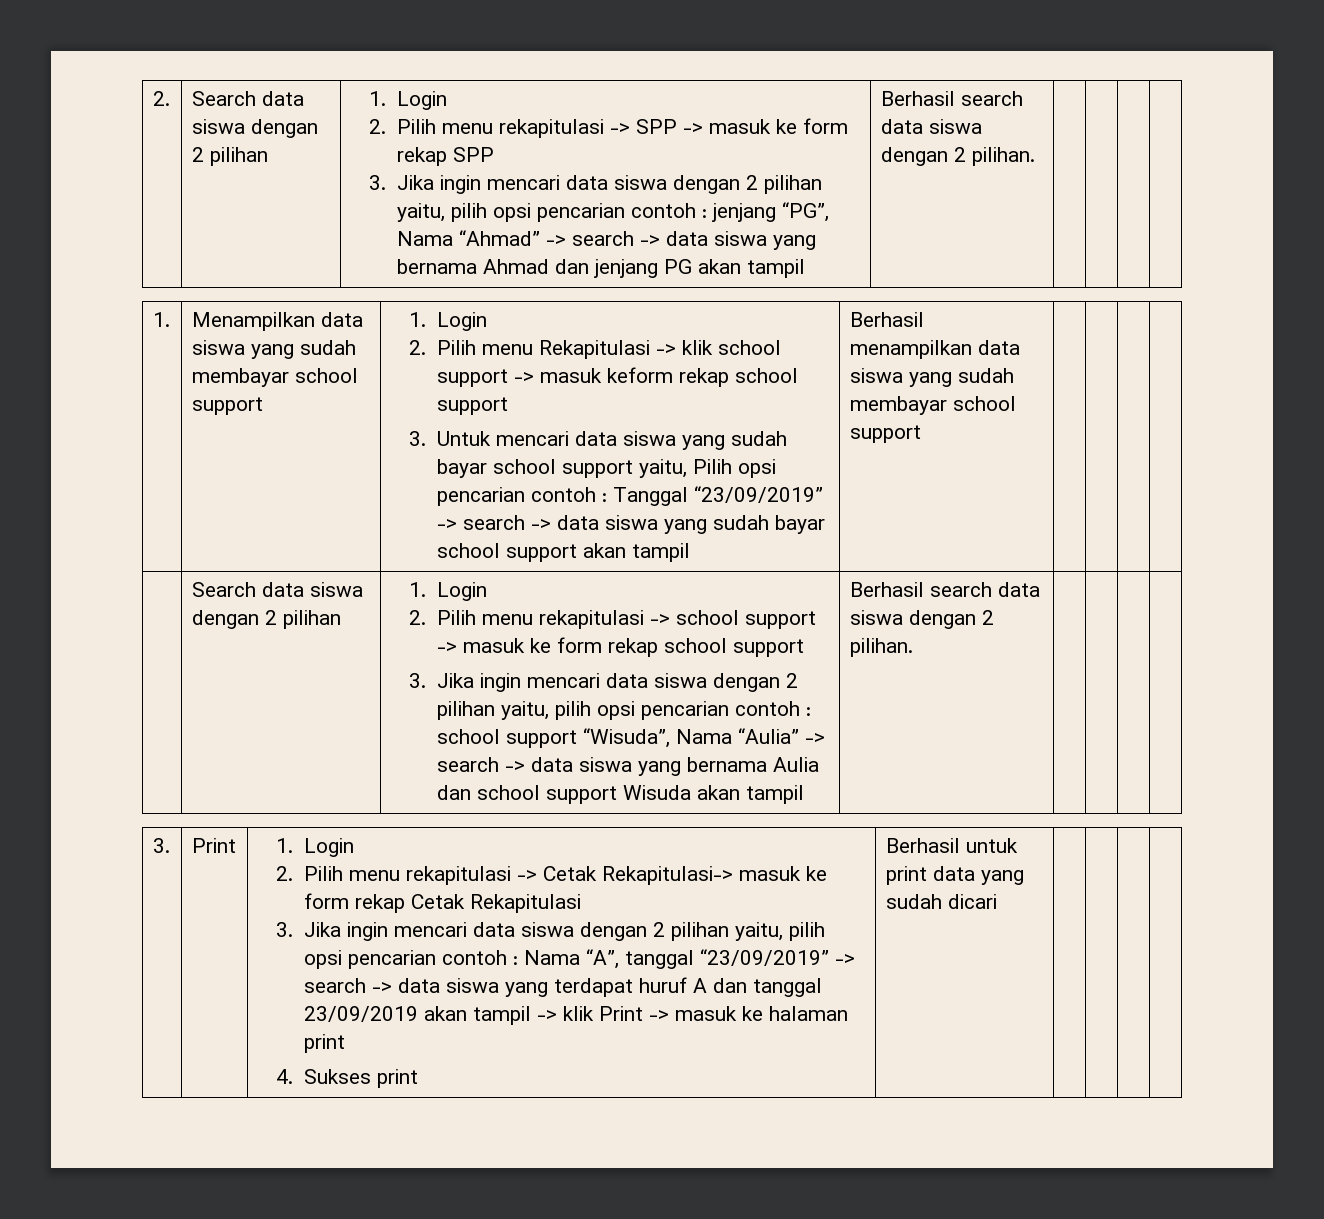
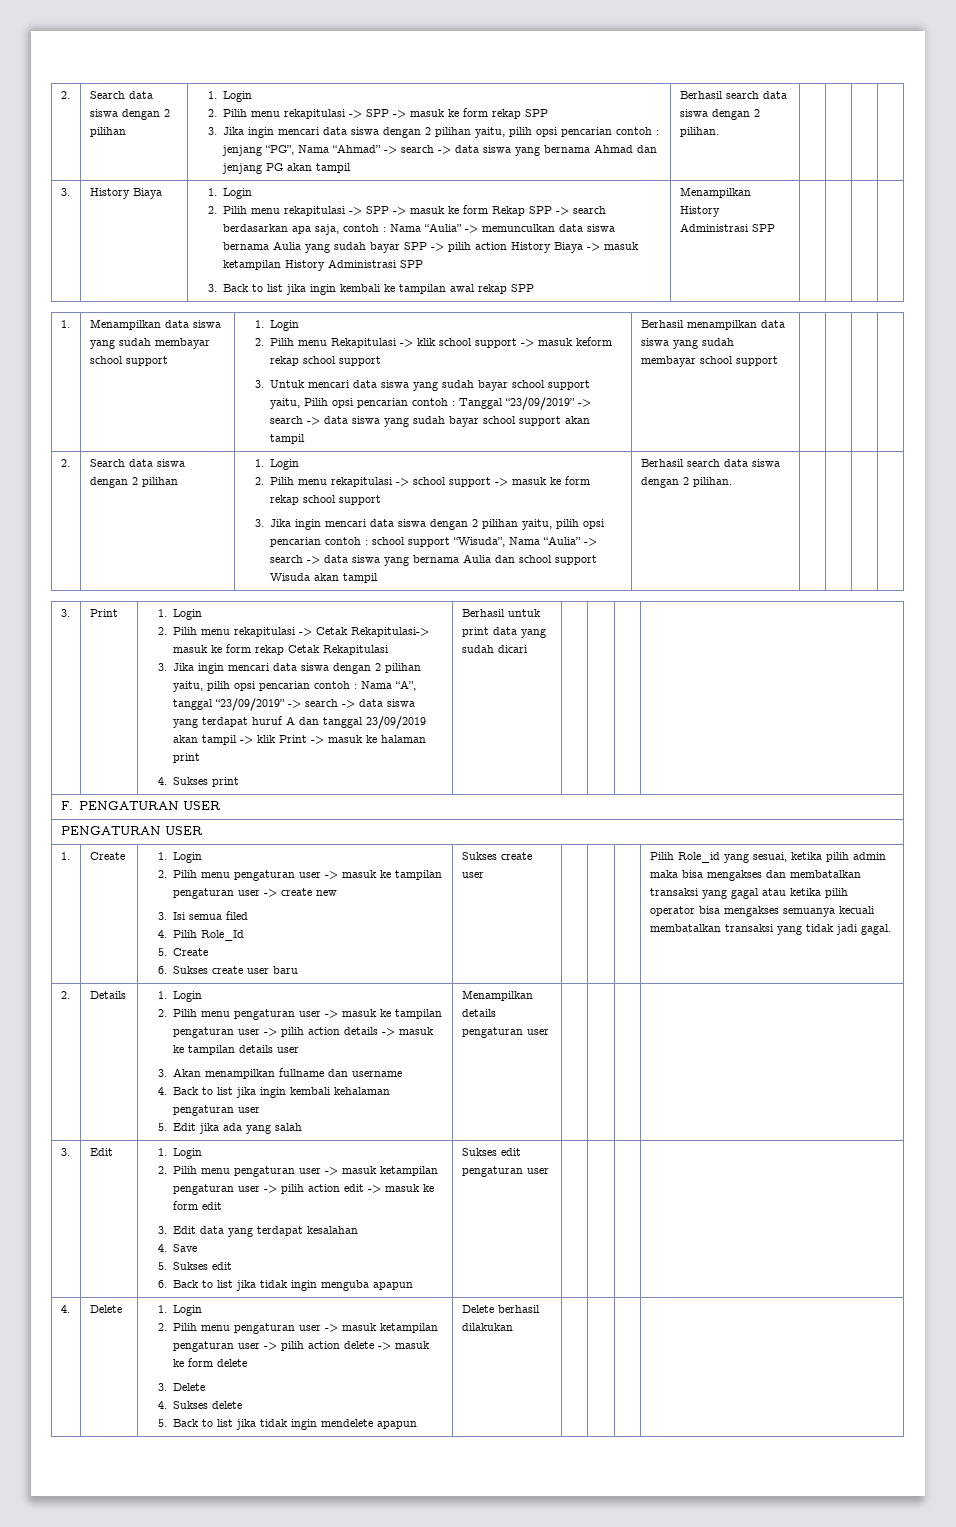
+ 3. | History Biaya | 1. Login
+ 2. Pilih menu rekapitulasi -> SPP -> masuk ke form Rekap SPP -> search berdasarkan apa saja, contoh : Nama “Aulia” -> memunculkan data siswa bernama Aulia yang sudah bayar SPP -> pilih action History Biaya -> masuk ketampilan History Administrasi SPP
+ 3. Back to list jika ingin kembali ke tampilan awal rekap SPP | Menampilkan History Administrasi SPP
- Berhasil menampilkan data siswa yang sudah membayar school support
+ Berhasil menampilkan data siswa yang sudah membayar school support | | | |
+ 2.
+ F. PENGATURAN USER
+ PENGATURAN USER
+ 1. | Create | 1. Login
+ 2. Pilih menu pengaturan user -> masuk ke tampilan pengaturan user -> create new
+ 3. Isi semua filed
+ 4. Pilih Role_Id
+ 5. Create
+ 6. Sukses create user baru | Sukses create user | | | | Pilih Role_id yang sesuai, ketika pilih admin maka bisa mengakses dan membatalkan transaksi yang gagal atau ketika pilih operator bisa mengakses semuanya kecuali membatalkan transaksi yang tidak jadi gagal.
+ 2. | Details | 1. Login
+ 2. Pilih menu pengaturan user -> masuk ke tampilan pengaturan user -> pilih action details -> masuk ke tampilan details user
+ 3. Akan menampilkan fullname dan username
+ 4. Back to list jika ingin kembali kehalaman pengaturan user
+ 5. Edit jika ada yang salah | Menampilkan details pengaturan user | | | |
+ 3. | Edit | 1. Login
+ 2. Pilih menu pengaturan user -> masuk ketampilan pengaturan user -> pilih action edit -> masuk ke form edit
+ 3. Edit data yang terdapat kesalahan
+ 4. Save
+ 5. Sukses edit
+ 6. Back to list jika tidak ingin menguba apapun | Sukses edit pengaturan user | | | |
+ 4. | Delete | 1. Login
+ 2. Pilih menu pengaturan user -> masuk ketampilan pengaturan user -> pilih action delete -> masuk ke form delete
+ 3. Delete
+ 4. Sukses delete
+ 5. Back to list jika tidak ingin mendelete apapun | Delete berhasil dilakukan | | | |

